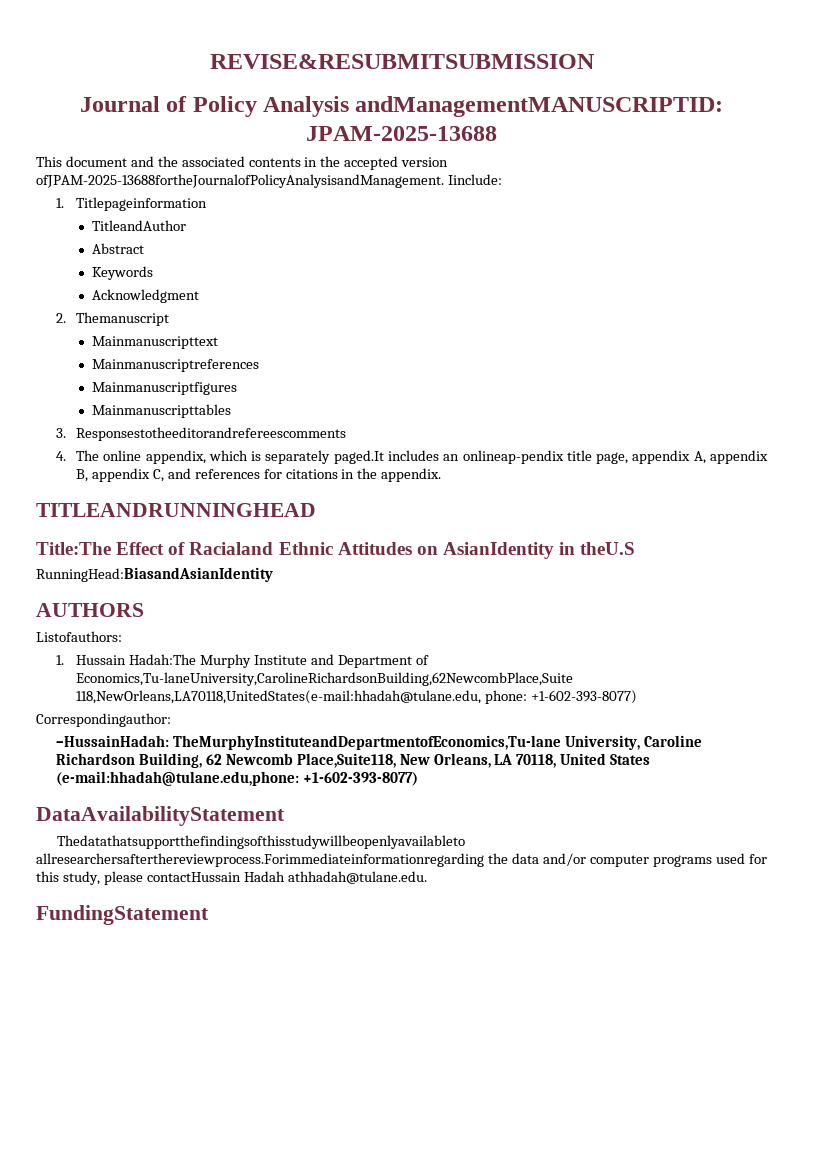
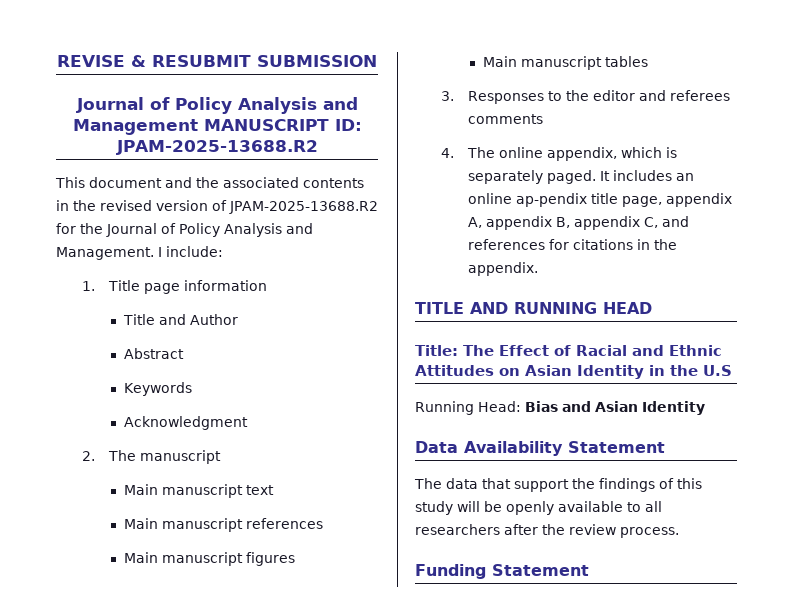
- REVISE&RESUBMITSUBMISSION
- Journal of Policy Analysis andManagementMANUSCRIPTID: JPAM-2025-13688
+ REVISE & RESUBMIT SUBMISSION
+ Journal of Policy Analysis and Management MANUSCRIPT ID: JPAM-2025-13688.R2
- This document and the associated contents in the accepted version ofJPAM-2025-13688fortheJournalofPolicyAnalysisandManagement. Iinclude:
- 1. Titlepageinformation
- TitleandAuthor
+ This document and the associated contents in the revised version of JPAM-2025-13688.R2 for the Journal of Policy Analysis and Management. I include:
+ 1. Title page information
+ Title and Author
  Abstract
  Keywords
  Acknowledgment
- 2. Themanuscript
- Mainmanuscripttext
- Mainmanuscriptreferences
- Mainmanuscriptfigures
- Mainmanuscripttables
- 3. Responsestotheeditorandrefereescomments
+ 2. The manuscript
+ Main manuscript text
+ Main manuscript references
+ Main manuscript figures
+ Main manuscript tables
+ 3. Responses to the editor and referees comments
- 4. The online appendix, which is separately paged.It includes an onlineap-pendix title page, appendix A, appendix B, appendix C, and references for citations in the appendix.
+ 4. The online appendix, which is separately paged. It includes an online ap-pendix title page, appendix A, appendix B, appendix C, and references for citations in the appendix.
- TITLEANDRUNNINGHEAD
- Title:The Effect of Racialand Ethnic Attitudes on AsianIdentity in theU.S
- RunningHead:BiasandAsianIdentity
- AUTHORS
- Listofauthors:
- 1. Hussain Hadah:The Murphy Institute and Department of Economics,Tu-laneUniversity,CarolineRichardsonBuilding,62NewcombPlace,Suite 118,NewOrleans,LA70118,UnitedStates(e-mail:hhadah@tulane.edu, phone: +1-602-393-8077)
- Correspondingauthor:
- –HussainHadah: TheMurphyInstituteandDepartmentofEconomics,Tu-lane University, Caroline Richardson Building, 62 Newcomb Place,Suite118, New Orleans, LA 70118, United States (e-mail:hhadah@tulane.edu,phone: +1-602-393-8077)
- DataAvailabilityStatement
- Thedatathatsupportthefindingsofthisstudywillbeopenlyavailableto allresearchersafterthereviewprocess.Forimmediateinformationregarding the data and/or computer programs used for this study, please contactHussain Hadah athhadah@tulane.edu.
- FundingStatement
+ TITLE AND RUNNING HEAD
+ Title: The Effect of Racial and Ethnic Attitudes on Asian Identity in the U.S
+ Running Head: Bias and Asian Identity
+ Data Availability Statement
+ The data that support the findings of this study will be openly available to all researchers after the review process.
+ Funding Statement

